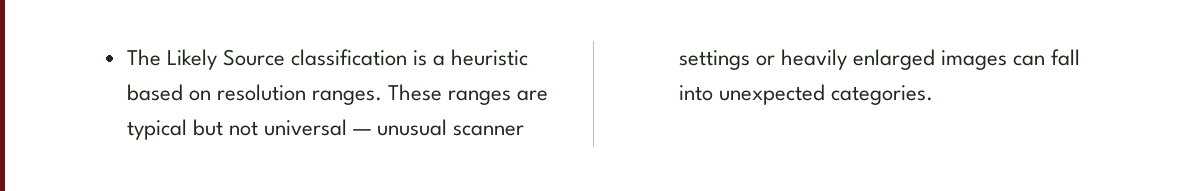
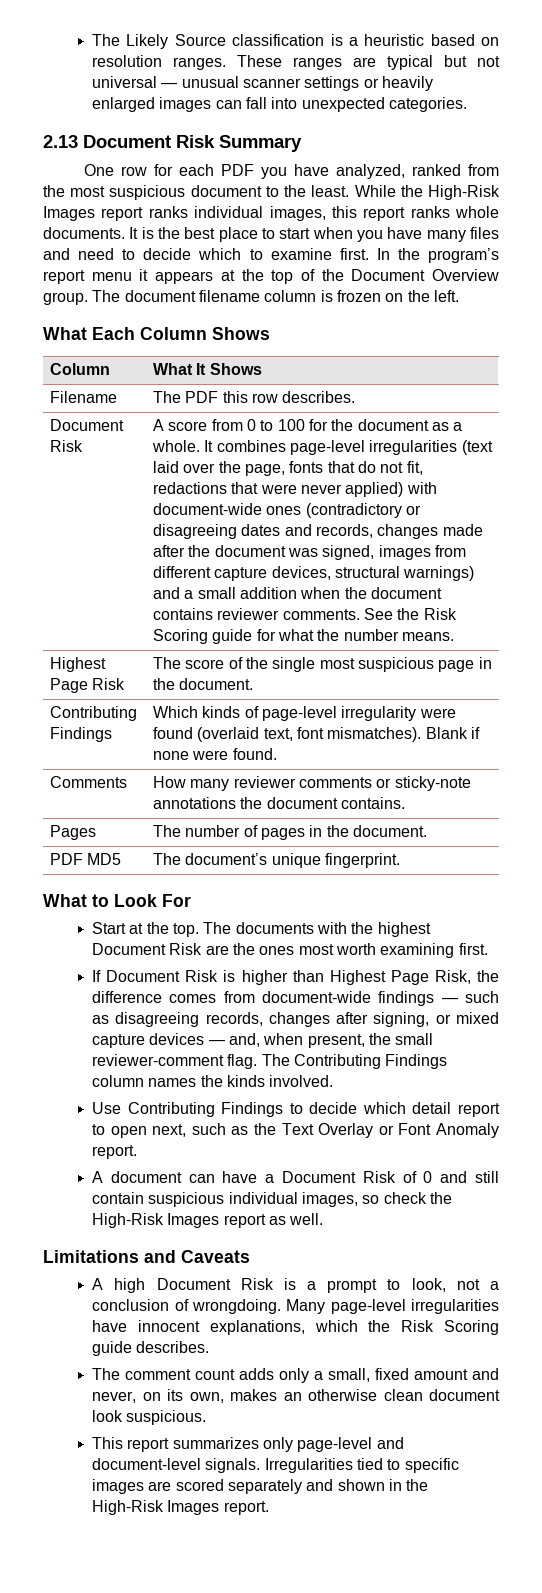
+ 2.13 Document Risk Summary
+ One row for each PDF you have analyzed, ranked from the most suspicious document to the least. While the High-Risk Images report ranks individual images, this report ranks whole documents. It is the best place to start when you have many files and need to decide which to examine first. In the program’s report menu it appears at the top of the Document Overview group. The document filename column is frozen on the left.
+ What Each Column Shows
+ Column | What It Shows
+ Filename | The PDF this row describes.
+ Document Risk | A score from 0 to 100 for the document as a whole. It combines page-level irregularities (text laid over the page, fonts that do not fit, redactions that were never applied) with document-wide ones (contradictory or disagreeing dates and records, changes made after the document was signed, images from different capture devices, structural warnings) and a small addition when the document contains reviewer comments. See the Risk Scoring guide for what the number means.
+ Highest Page Risk | The score of the single most suspicious page in the document.
+ Contributing Findings | Which kinds of page-level irregularity were found (overlaid text, font mismatches). Blank if none were found.
+ Comments | How many reviewer comments or sticky-note annotations the document contains.
+ Pages | The number of pages in the document.
+ PDF MD5 | The document’s unique fingerprint.
+ What to Look For
+ Start at the top. The documents with the highest Document Risk are the ones most worth examining first.
+ If Document Risk is higher than Highest Page Risk, the difference comes from document-wide findings — such as disagreeing records, changes after signing, or mixed capture devices — and, when present, the small reviewer-comment flag. The Contributing Findings column names the kinds involved.
+ Use Contributing Findings to decide which detail report to open next, such as the Text Overlay or Font Anomaly report.
+ A document can have a Document Risk of 0 and still contain suspicious individual images, so check the High-Risk Images report as well.
+ Limitations and Caveats
+ A high Document Risk is a prompt to look, not a conclusion of wrongdoing. Many page-level irregularities have innocent explanations, which the Risk Scoring guide describes.
+ The comment count adds only a small, fixed amount and never, on its own, makes an otherwise clean document look suspicious.
+ This report summarizes only page-level and document-level signals. Irregularities tied to specific images are scored separately and shown in the High-Risk Images report.

